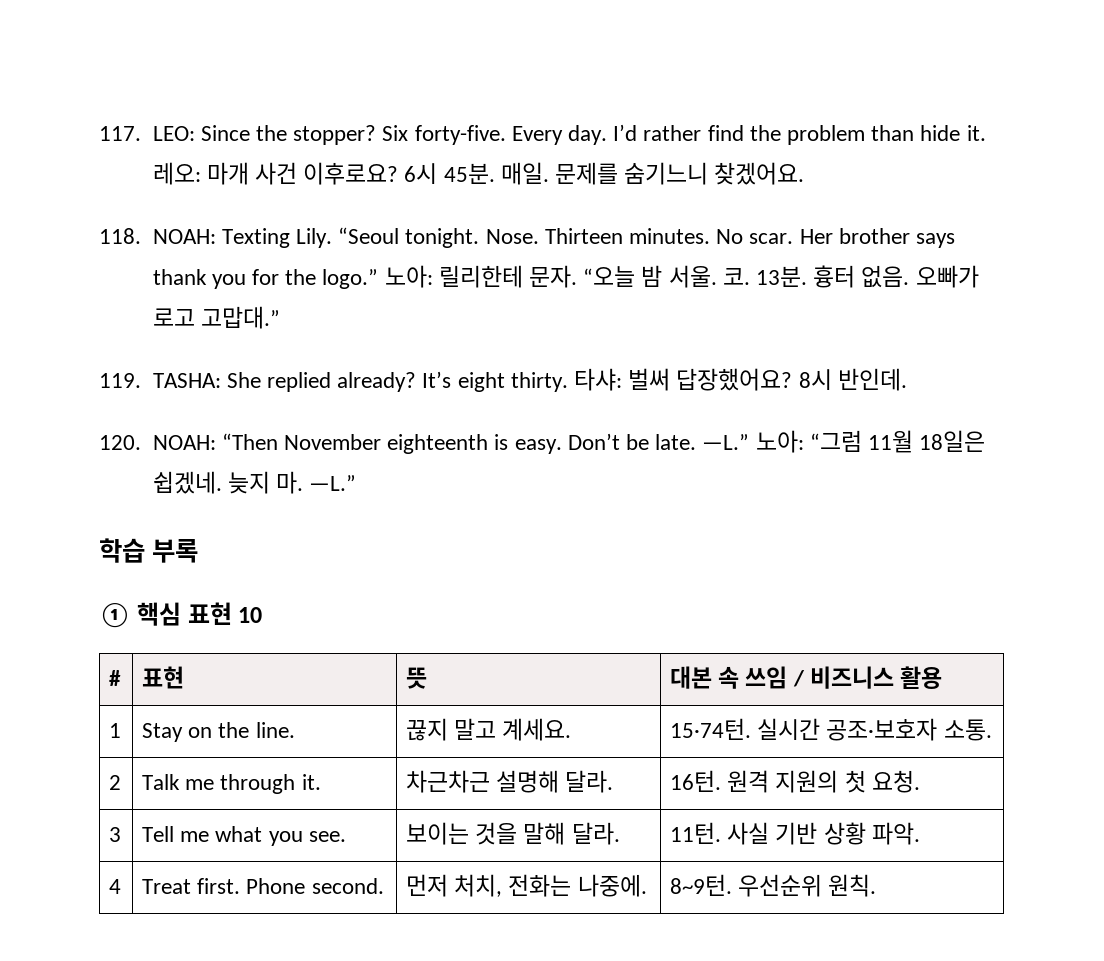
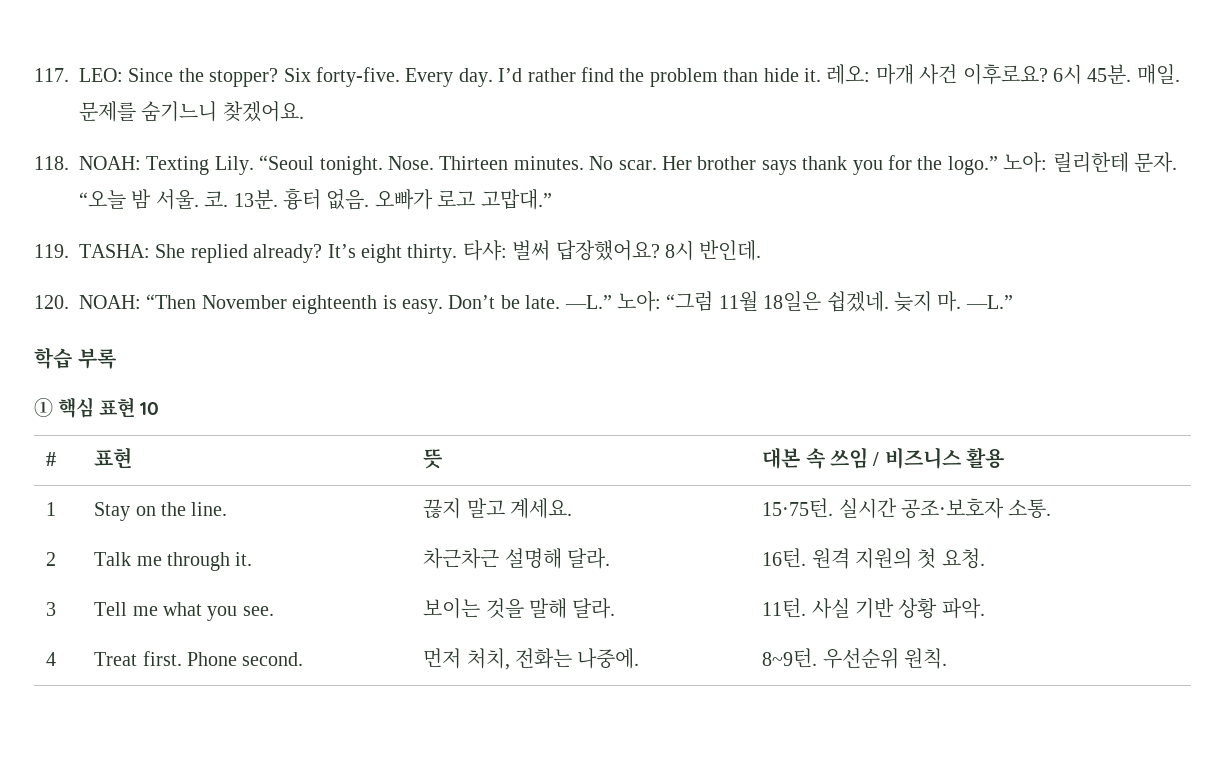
- 1 | Stay on the line. | 끊지 말고 계세요. | 15·74턴. 실시간 공조·보호자 소통.
+ 1 | Stay on the line. | 끊지 말고 계세요. | 15·75턴. 실시간 공조·보호자 소통.

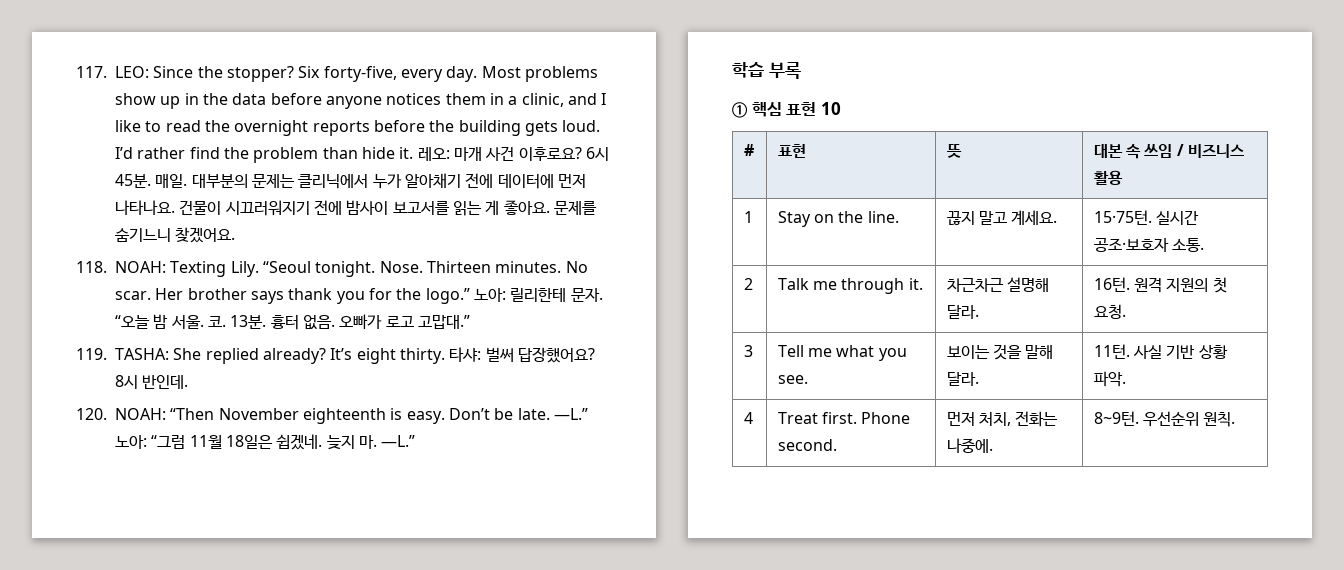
- Six forty-five. Every day.
+ Six forty-five, every day. Most problems show up in the data before anyone notices them in a clinic, and I like to read the overnight reports before the building gets loud.
+ 대부분의 문제는 클리닉에서 누가 알아채기 전에 데이터에 먼저 나타나요. 건물이 시끄러워지기 전에 밤사이 보고서를 읽는 게 좋아요.

